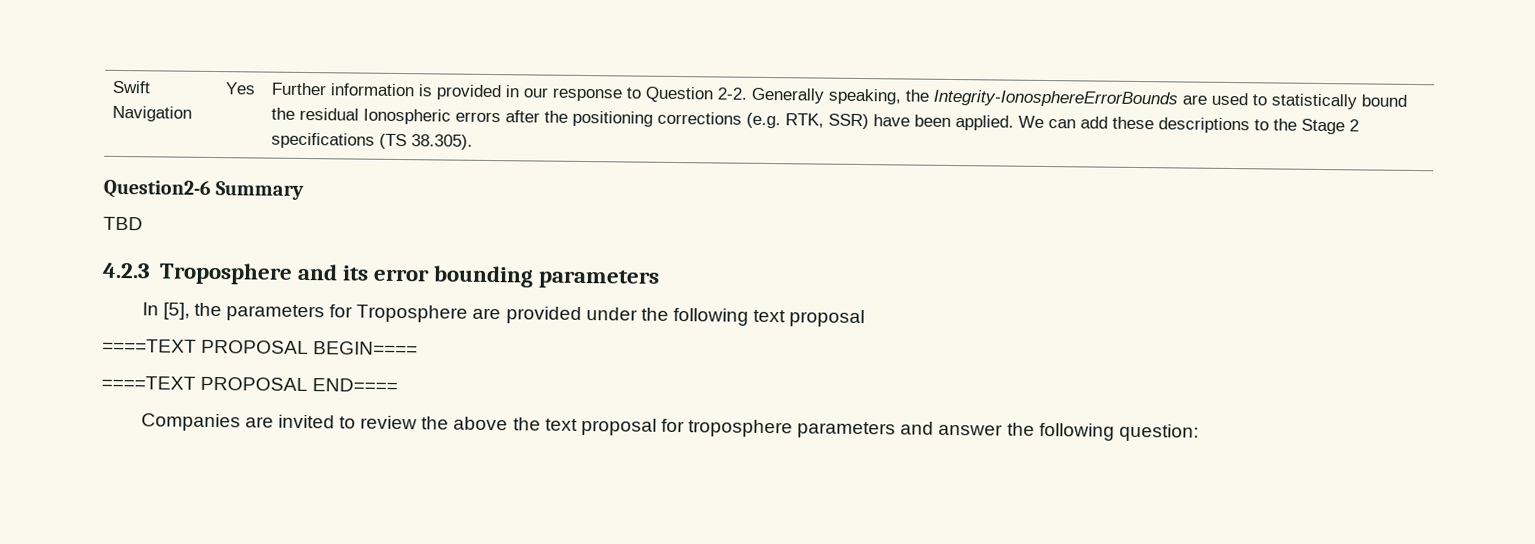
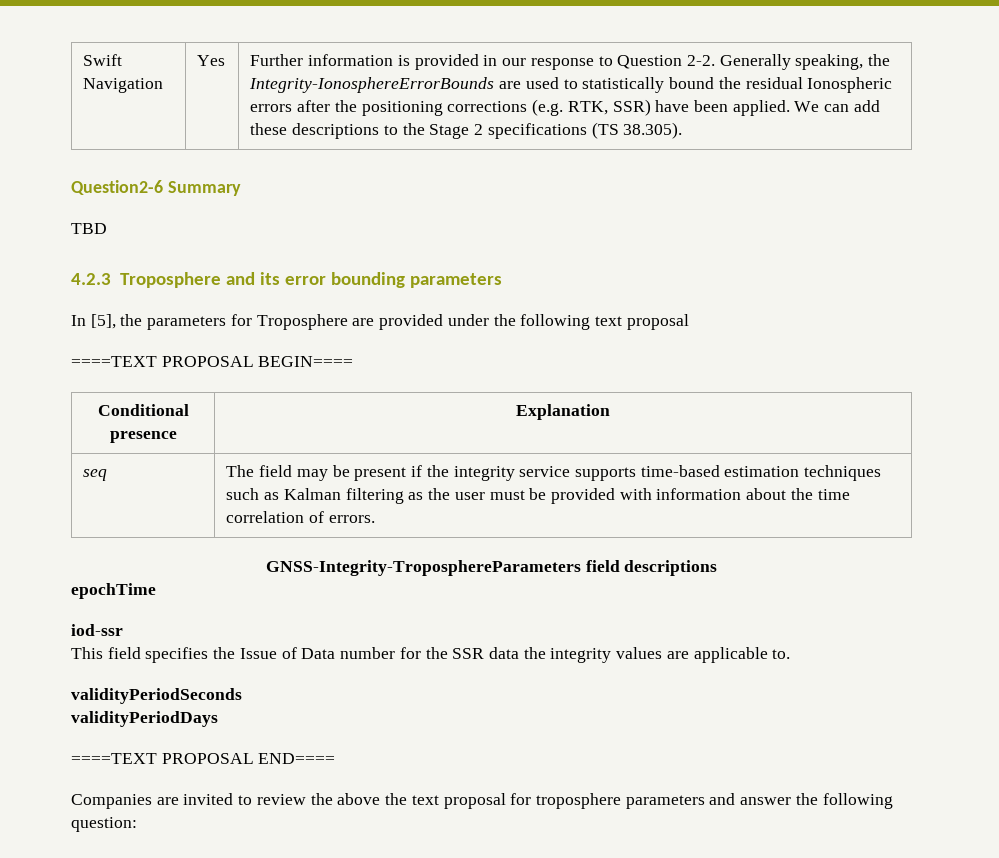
+ Conditional presence | Explanation
+ seq | The field may be present if the integrity service supports time-based estimation techniques such as Kalman filtering as the user must be provided with information about the time correlation of errors.
+ GNSS-Integrity-TroposphereParameters field descriptions
+ epochTime
+ iod-ssr
+ This field specifies the Issue of Data number for the SSR data the integrity values are applicable to.
+ validityPeriodSeconds
+ validityPeriodDays

